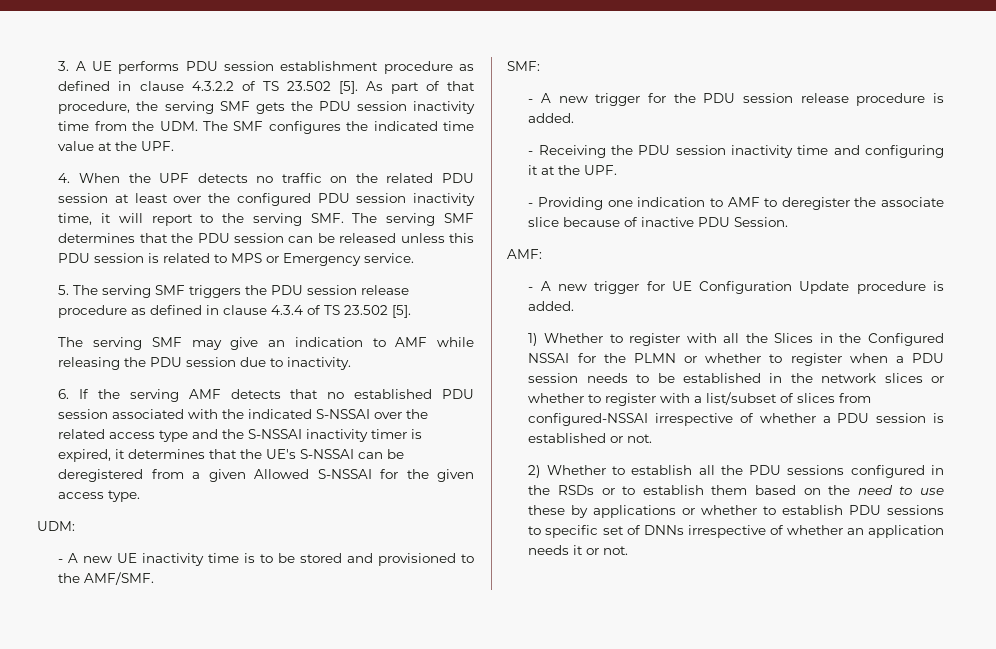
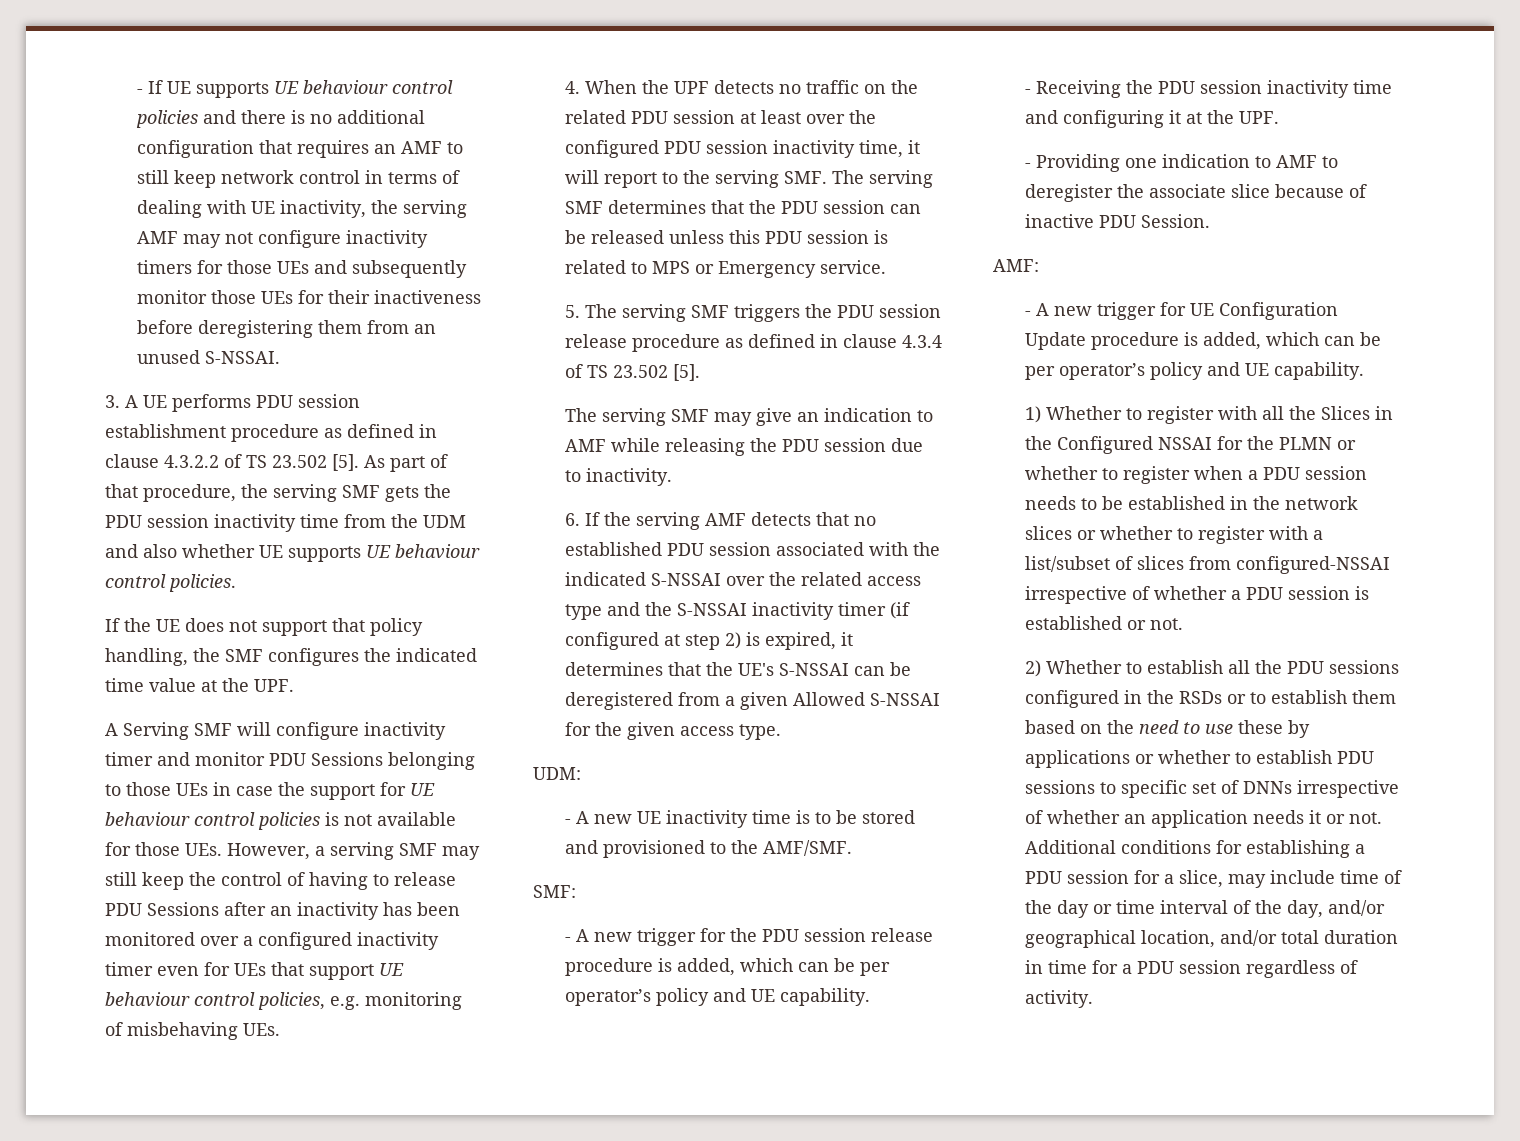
+ - If UE supports UE behaviour control policies and there is no additional configuration that requires an AMF to still keep network control in terms of dealing with UE inactivity, the serving AMF may not configure inactivity timers for those UEs and subsequently monitor those UEs for their inactiveness before deregistering them from an unused S-NSSAI.
- As part of that procedure, the serving SMF gets the PDU session inactivity time from the UDM. The SMF configures the indicated time value at the UPF.
+ As part of that procedure, the serving SMF gets the PDU session inactivity time from the UDM and also whether UE supports UE behaviour control policies.
+ If the UE does not support that policy handling, the SMF configures the indicated time value at the UPF.
+ A Serving SMF will configure inactivity timer and monitor PDU Sessions belonging to those UEs in case the support for UE behaviour control policies is not available for those UEs. However, a serving SMF may still keep the control of having to release PDU Sessions after an inactivity has been monitored over a configured inactivity timer even for UEs that support UE behaviour control policies, e.g. monitoring of misbehaving UEs.
- 6. If the serving AMF detects that no established PDU session associated with the indicated S-NSSAI over the related access type and the S-NSSAI inactivity timer is expired, it determines that the UE's S-NSSAI can be deregistered from a given Allowed S-NSSAI for the given access type.
+ 6. If the serving AMF detects that no established PDU session associated with the indicated S-NSSAI over the related access type and the S-NSSAI inactivity timer (if configured at step 2) is expired, it determines that the UE's S-NSSAI can be deregistered from a given Allowed S-NSSAI for the given access type.
- - A new trigger for the PDU session release procedure is added.
+ - A new trigger for the PDU session release procedure is added, which can be per operator’s policy and UE capability.
- - A new trigger for UE Configuration Update procedure is added.
+ - A new trigger for UE Configuration Update procedure is added, which can be per operator’s policy and UE capability.
+ Additional conditions for establishing a PDU session for a slice, may include time of the day or time interval of the day, and/or geographical location, and/or total duration in time for a PDU session regardless of activity.

